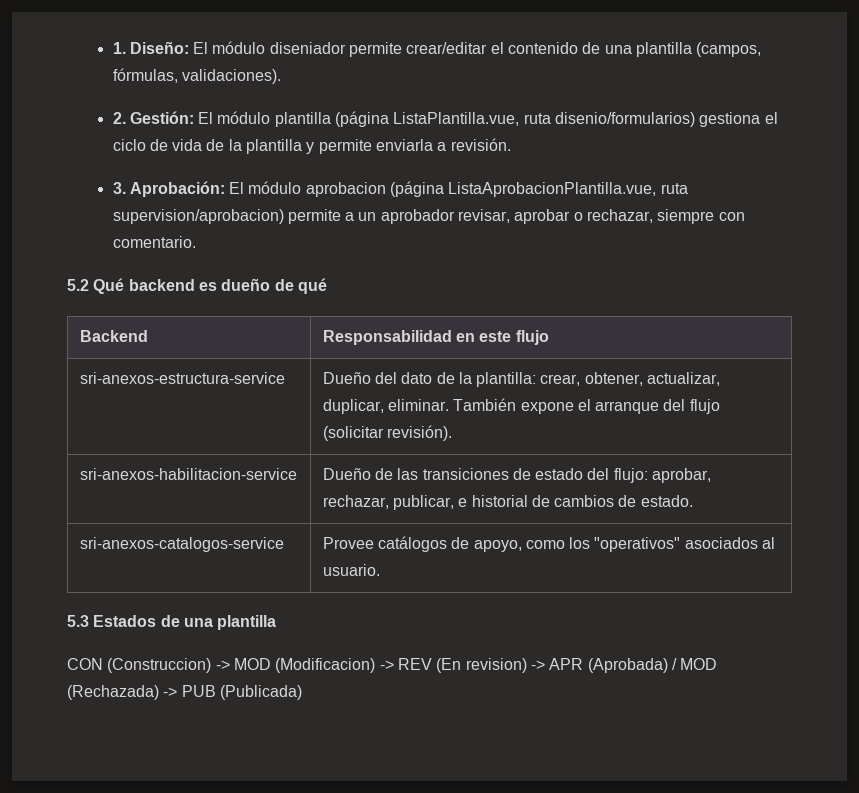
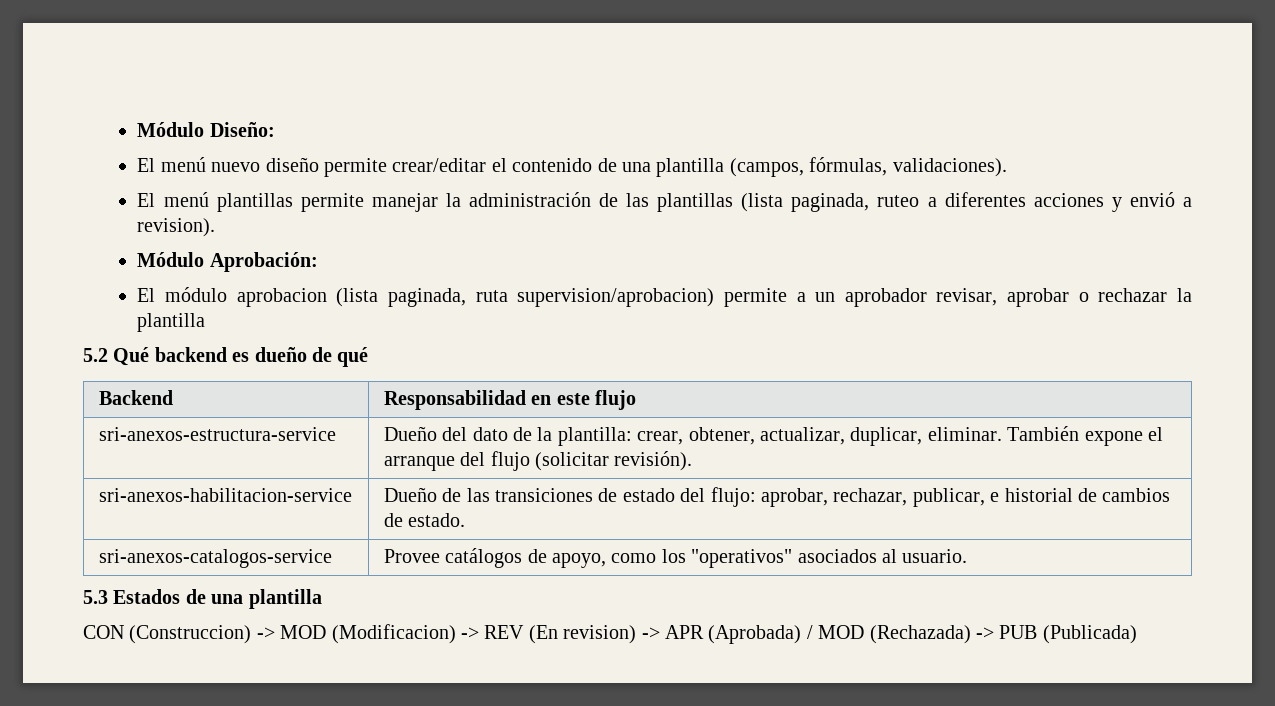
- 1. Diseño: El módulo diseniador permite crear/editar el contenido de una plantilla (campos, fórmulas, validaciones).
+ Módulo Diseño:
+ El menú nuevo diseño permite crear/editar el contenido de una plantilla (campos, fórmulas, validaciones).
- 2. Gestión: El módulo plantilla (página ListaPlantilla.vue, ruta disenio/formularios) gestiona el ciclo de vida de la plantilla y permite enviarla a revisión.
- 3. Aprobación: El módulo aprobacion (página ListaAprobacionPlantilla.vue, ruta supervision/aprobacion) permite a un aprobador revisar, aprobar o rechazar, siempre con comentario.
+ El menú plantillas permite manejar la administración de las plantillas (lista paginada, ruteo a diferentes acciones y envió a revision).
+ Módulo Aprobación:
+ El módulo aprobacion (lista paginada, ruta supervision/aprobacion) permite a un aprobador revisar, aprobar o rechazar la plantilla

